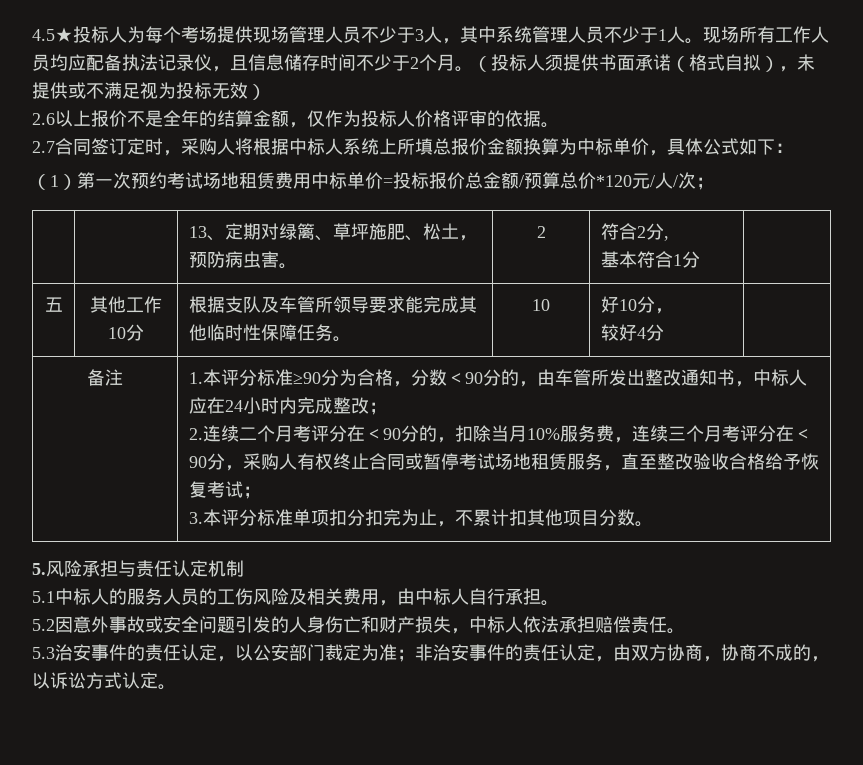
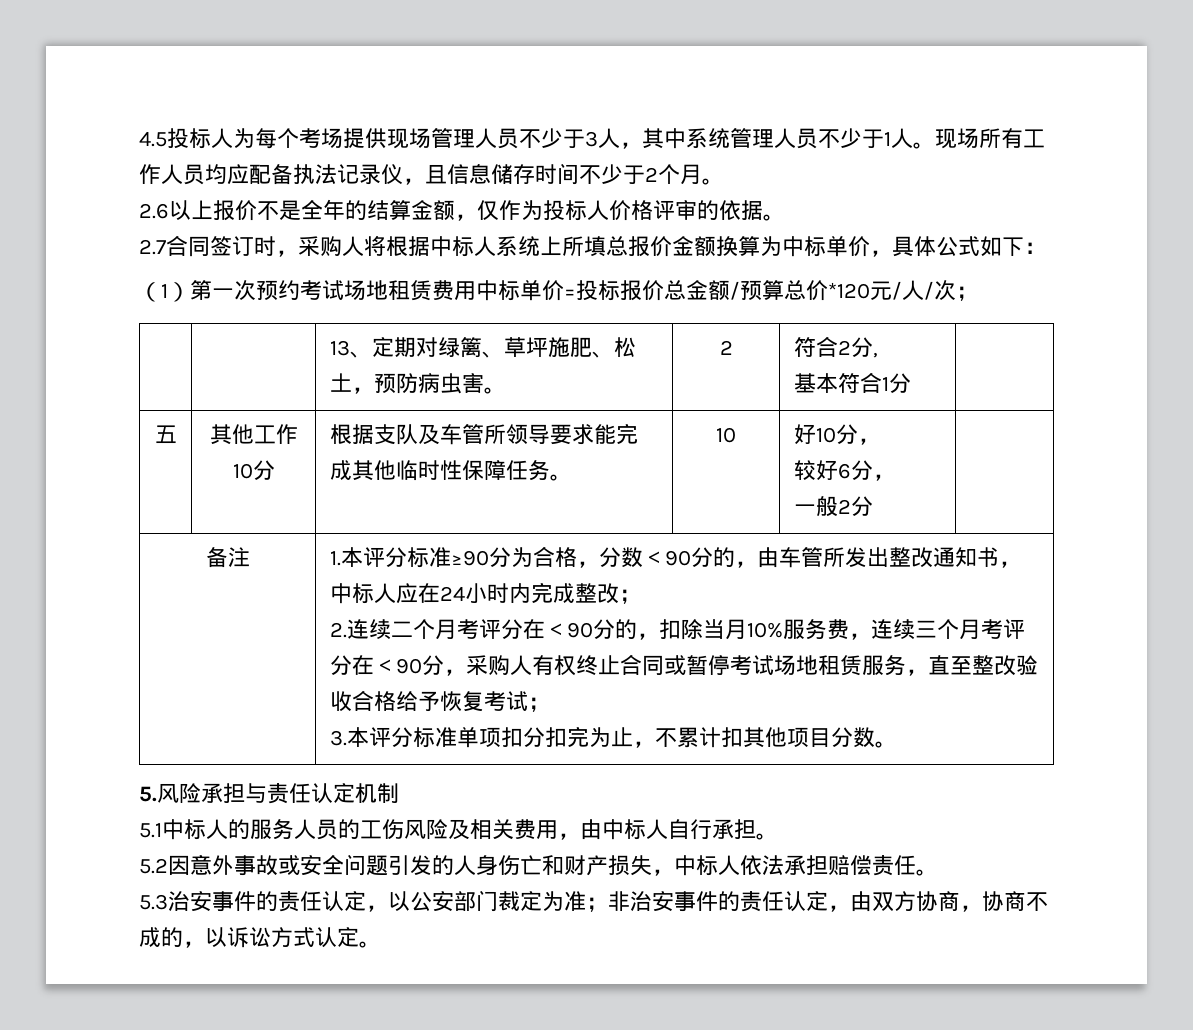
- 4.5★投标人为每个考场提供现场管理人员不少于3人，其中系统管理人员不少于1人。
+ 4.5投标人为每个考场提供现场管理人员不少于3人，其中系统管理人员不少于1人。
- （投标人须提供书面承诺（格式自拟），未提供或不满足视为投标无效）
- 2.7合同签订定时，采购人将根据中标人系统上所填总报价金额换算为中标单价，具体公式如下：
+ 2.7合同签订时，采购人将根据中标人系统上所填总报价金额换算为中标单价，具体公式如下：
  五 | 其他工作10分 | 根据支队及车管所领导要求能完成其他临时性保障任务。 | 10 | 好10分，
- 较好4分 |
+ 较好6分，
+ 一般2分 |

